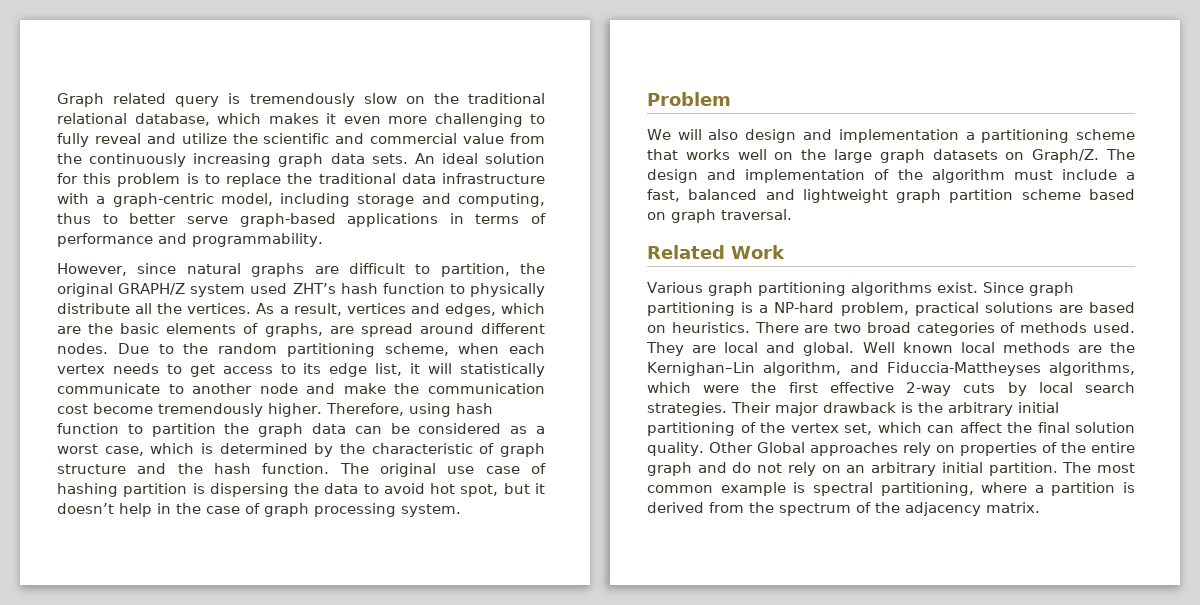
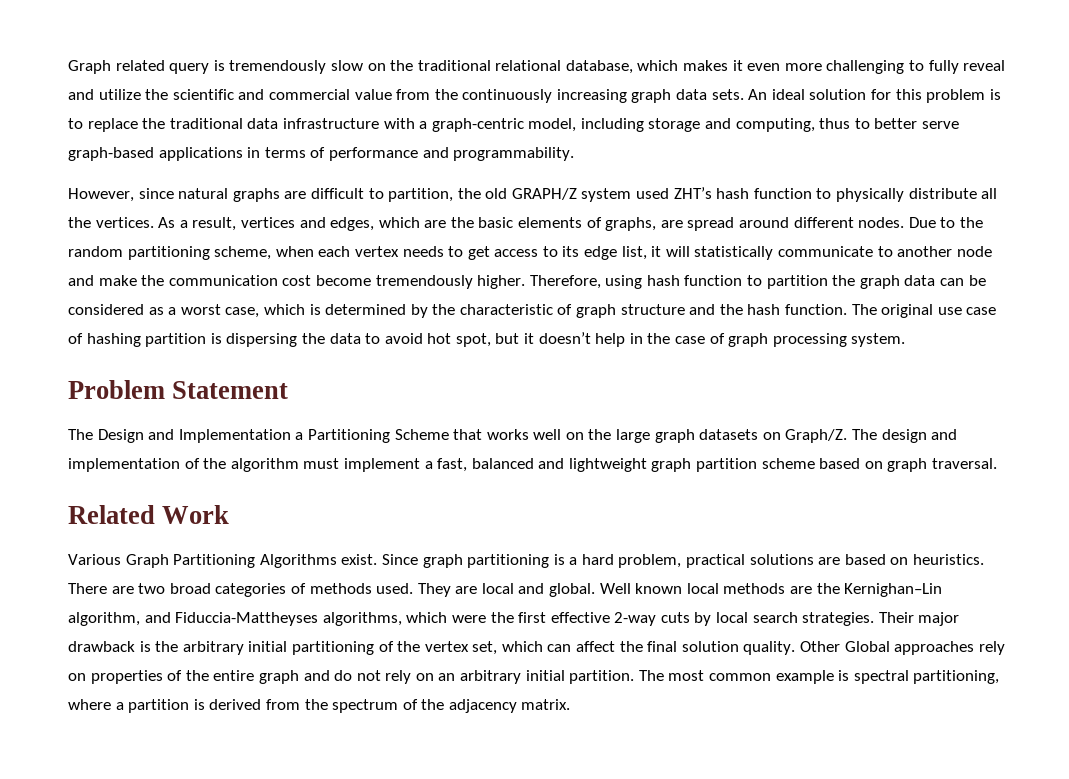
- However, since natural graphs are difficult to partition, the original GRAPH/Z system used ZHT’s hash function to physically distribute all the vertices.
+ However, since natural graphs are difficult to partition, the old GRAPH/Z system used ZHT’s hash function to physically distribute all the vertices.
- Problem
- We will also design and implementation a partitioning scheme that works well on the large graph datasets on Graph/Z.
+ Problem Statement
+ The Design and Implementation a Partitioning Scheme that works well on the large graph datasets on Graph/Z.
- The design and implementation of the algorithm must include a fast, balanced and lightweight graph partition scheme based on graph traversal.
+ The design and implementation of the algorithm must implement a fast, balanced and lightweight graph partition scheme based on graph traversal.
- Various graph partitioning algorithms exist.
+ Various Graph Partitioning Algorithms exist.
- Since graph partitioning is a NP-hard problem, practical solutions are based on heuristics.
+ Since graph partitioning is a hard problem, practical solutions are based on heuristics.

